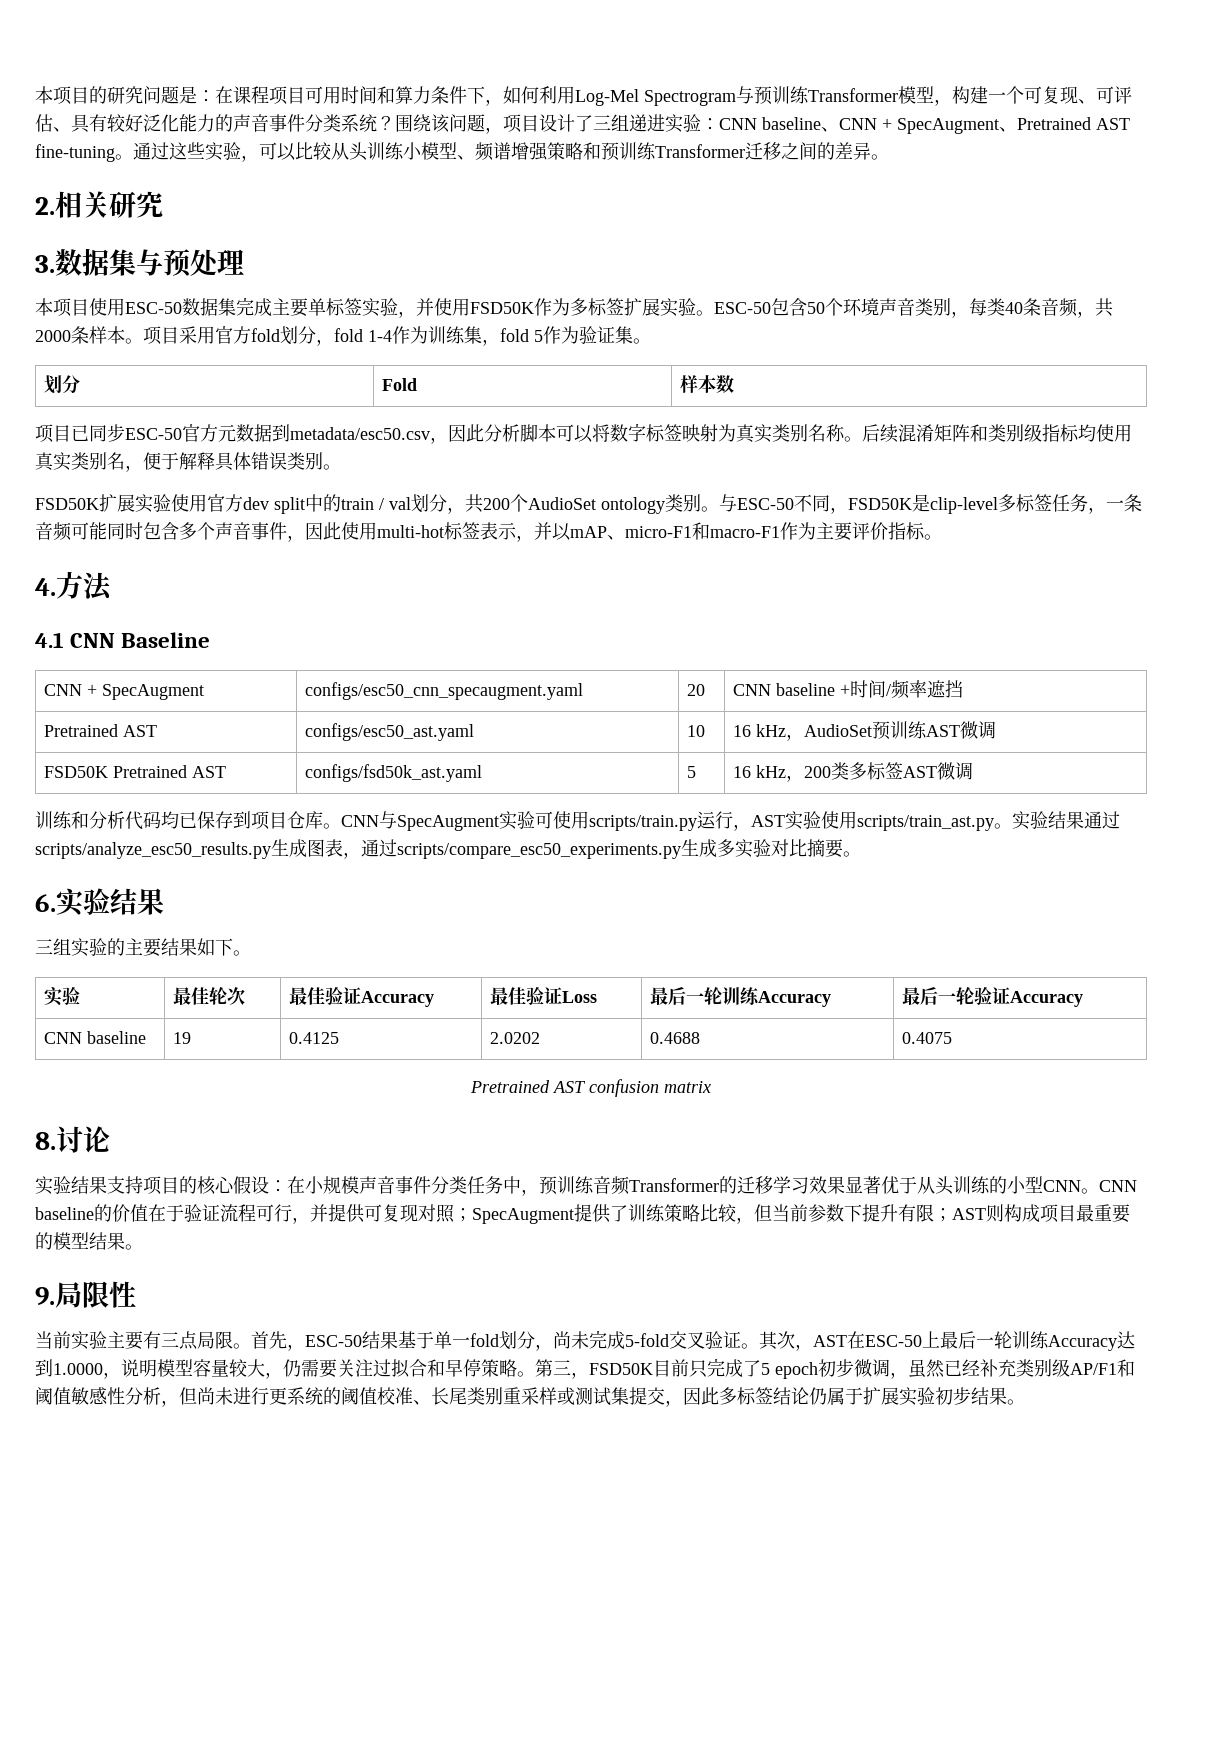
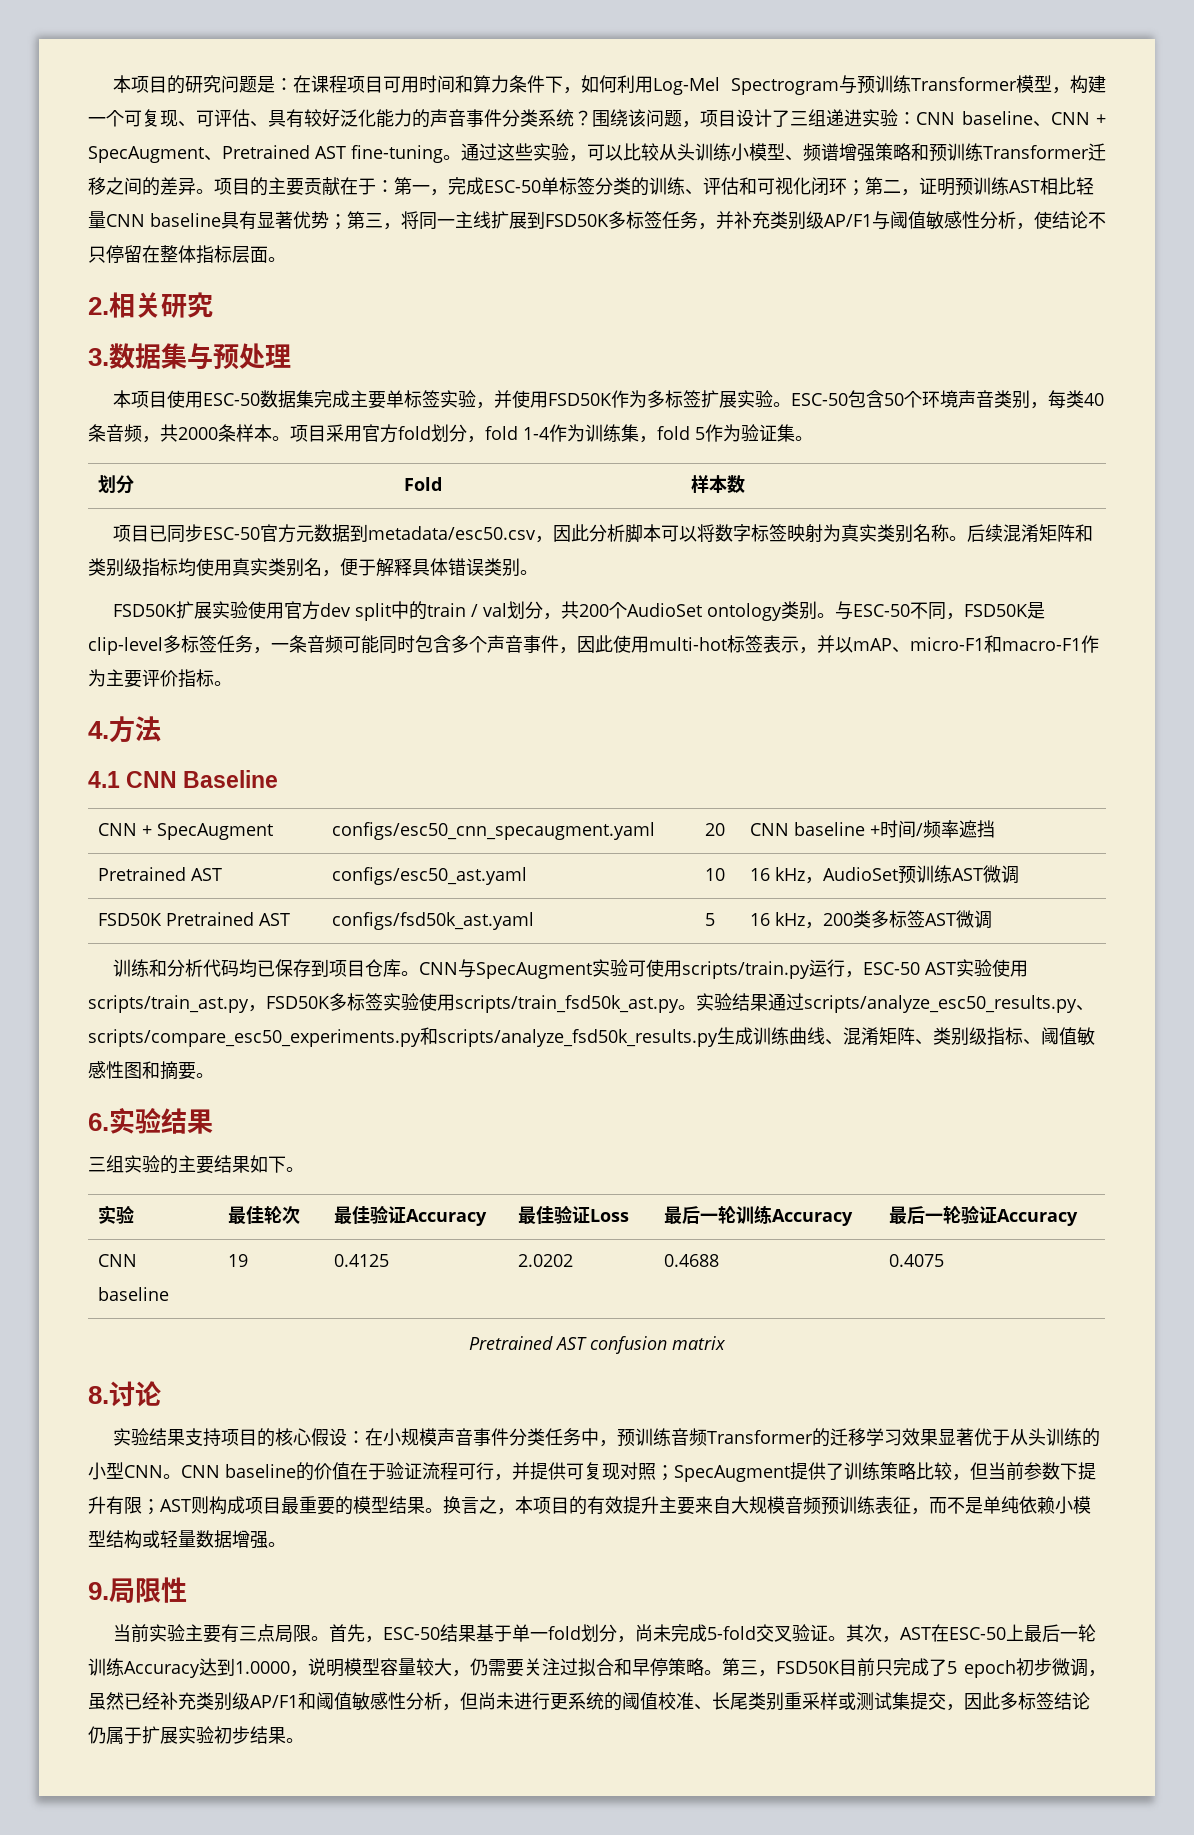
+ 项目的主要贡献在于：第一，完成ESC-50单标签分类的训练、评估和可视化闭环；第二，证明预训练AST相比轻量CNN baseline具有显著优势；第三，将同一主线扩展到FSD50K多标签任务，并补充类别级AP/F1与阈值敏感性分析，使结论不只停留在整体指标层面。
- CNN与SpecAugment实验可使用scripts/train.py运行，AST实验使用scripts/train_ast.py。
+ CNN与SpecAugment实验可使用scripts/train.py运行，ESC-50 AST实验使用scripts/train_ast.py，FSD50K多标签实验使用scripts/train_fsd50k_ast.py。
- 实验结果通过scripts/analyze_esc50_results.py生成图表，通过scripts/compare_esc50_experiments.py生成多实验对比摘要。
+ 实验结果通过scripts/analyze_esc50_results.py、scripts/compare_esc50_experiments.py和scripts/analyze_fsd50k_results.py生成训练曲线、混淆矩阵、类别级指标、阈值敏感性图和摘要。
+ 换言之，本项目的有效提升主要来自大规模音频预训练表征，而不是单纯依赖小模型结构或轻量数据增强。

